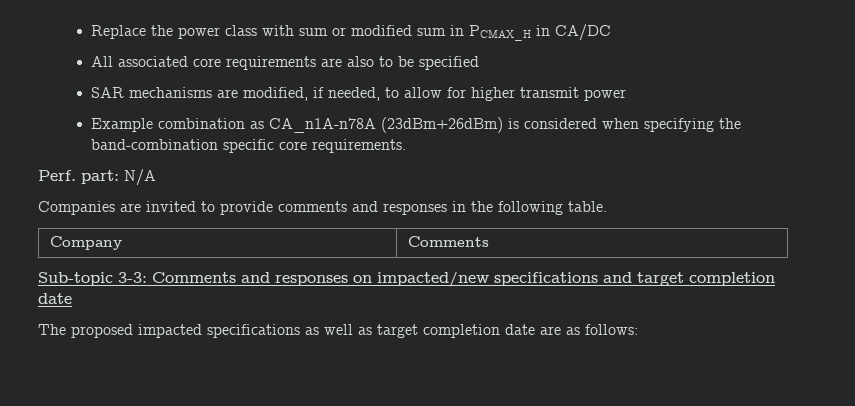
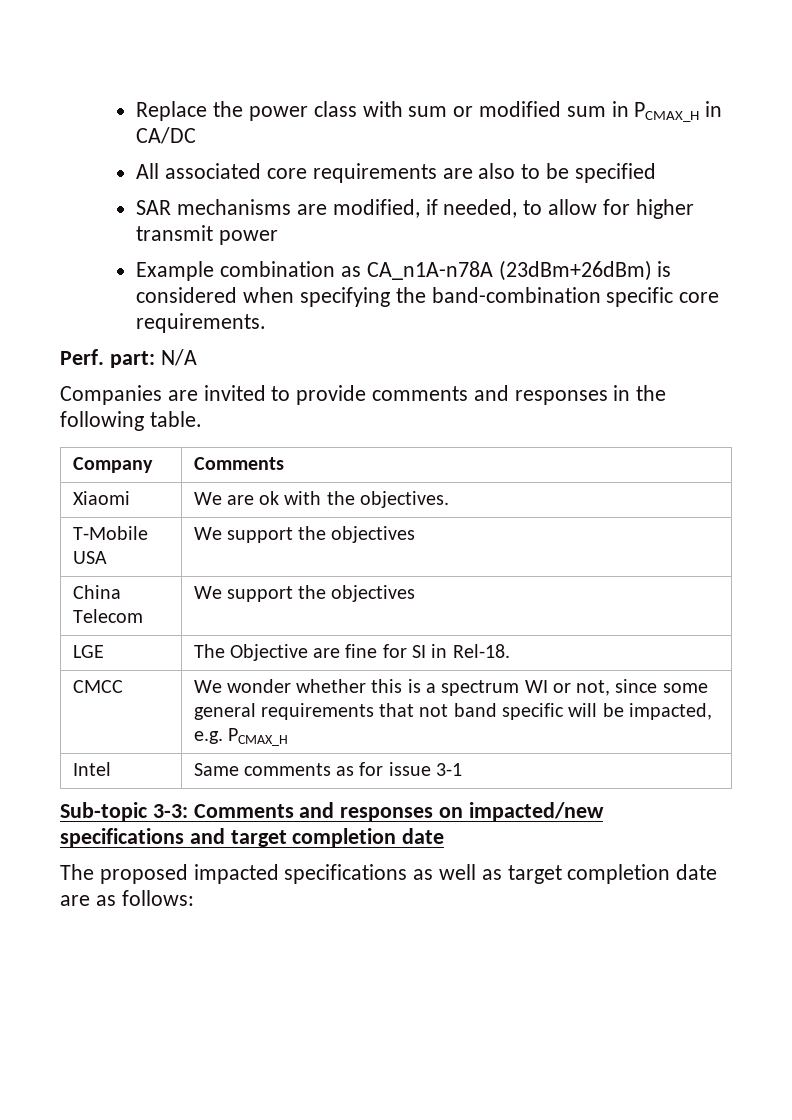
+ Xiaomi | We are ok with the objectives.
+ T-Mobile USA | We support the objectives
+ China Telecom | We support the objectives
+ LGE | The Objective are fine for SI in Rel-18.
+ CMCC | We wonder whether this is a spectrum WI or not, since some general requirements that not band specific will be impacted, e.g. PCMAX_H
+ Intel | Same comments as for issue 3-1

